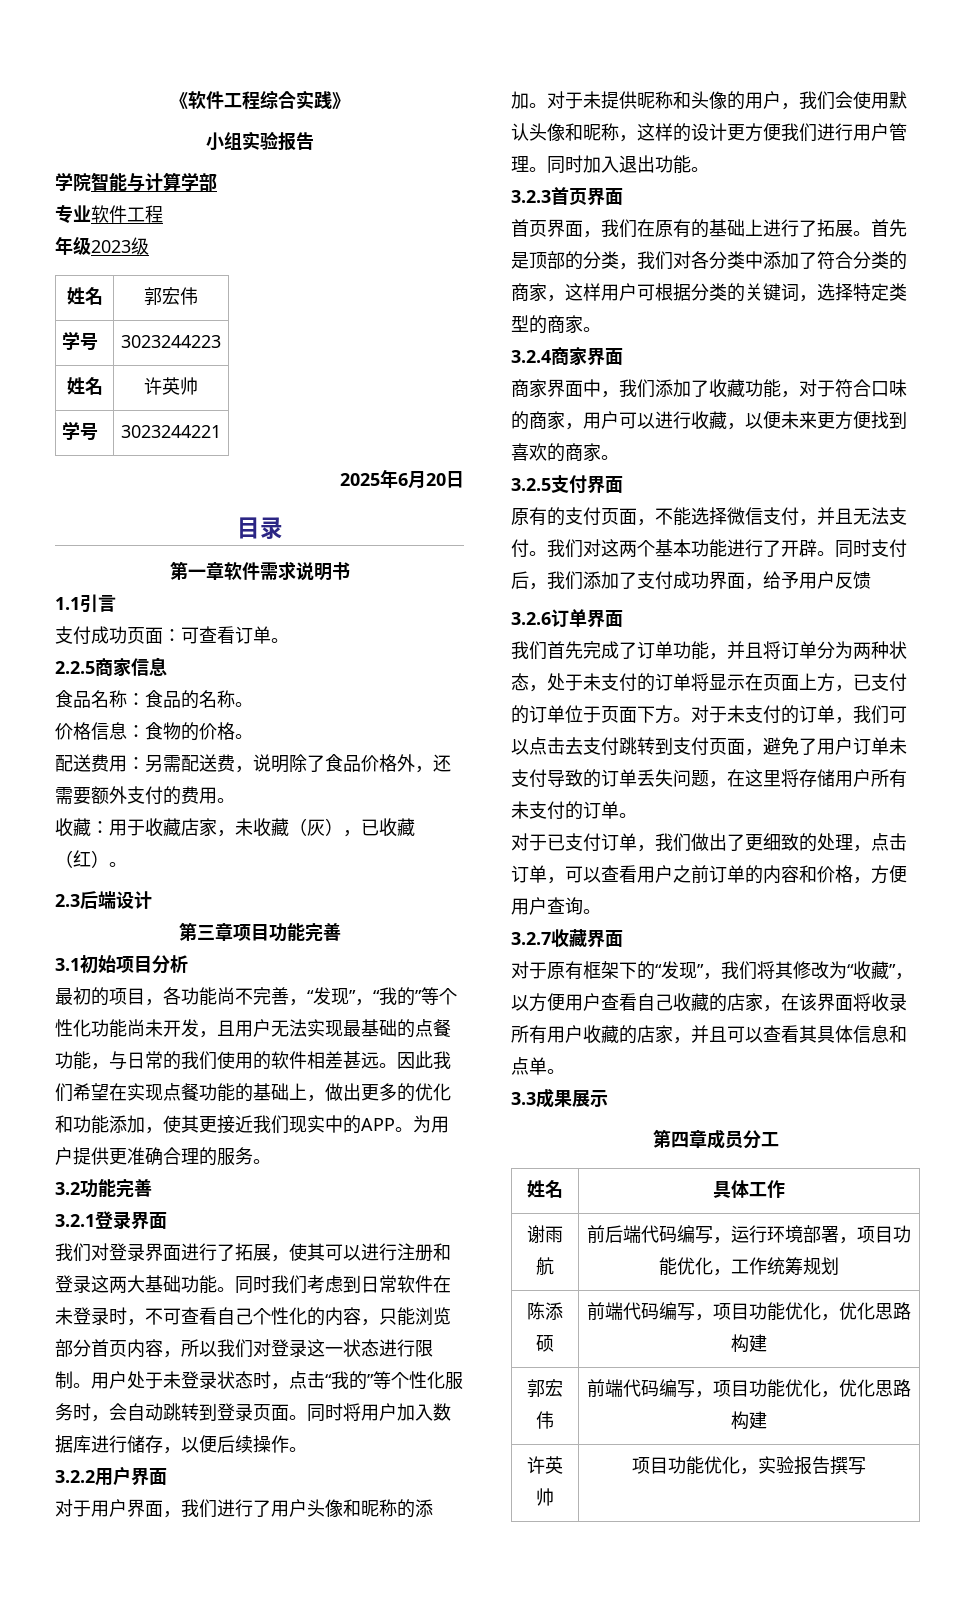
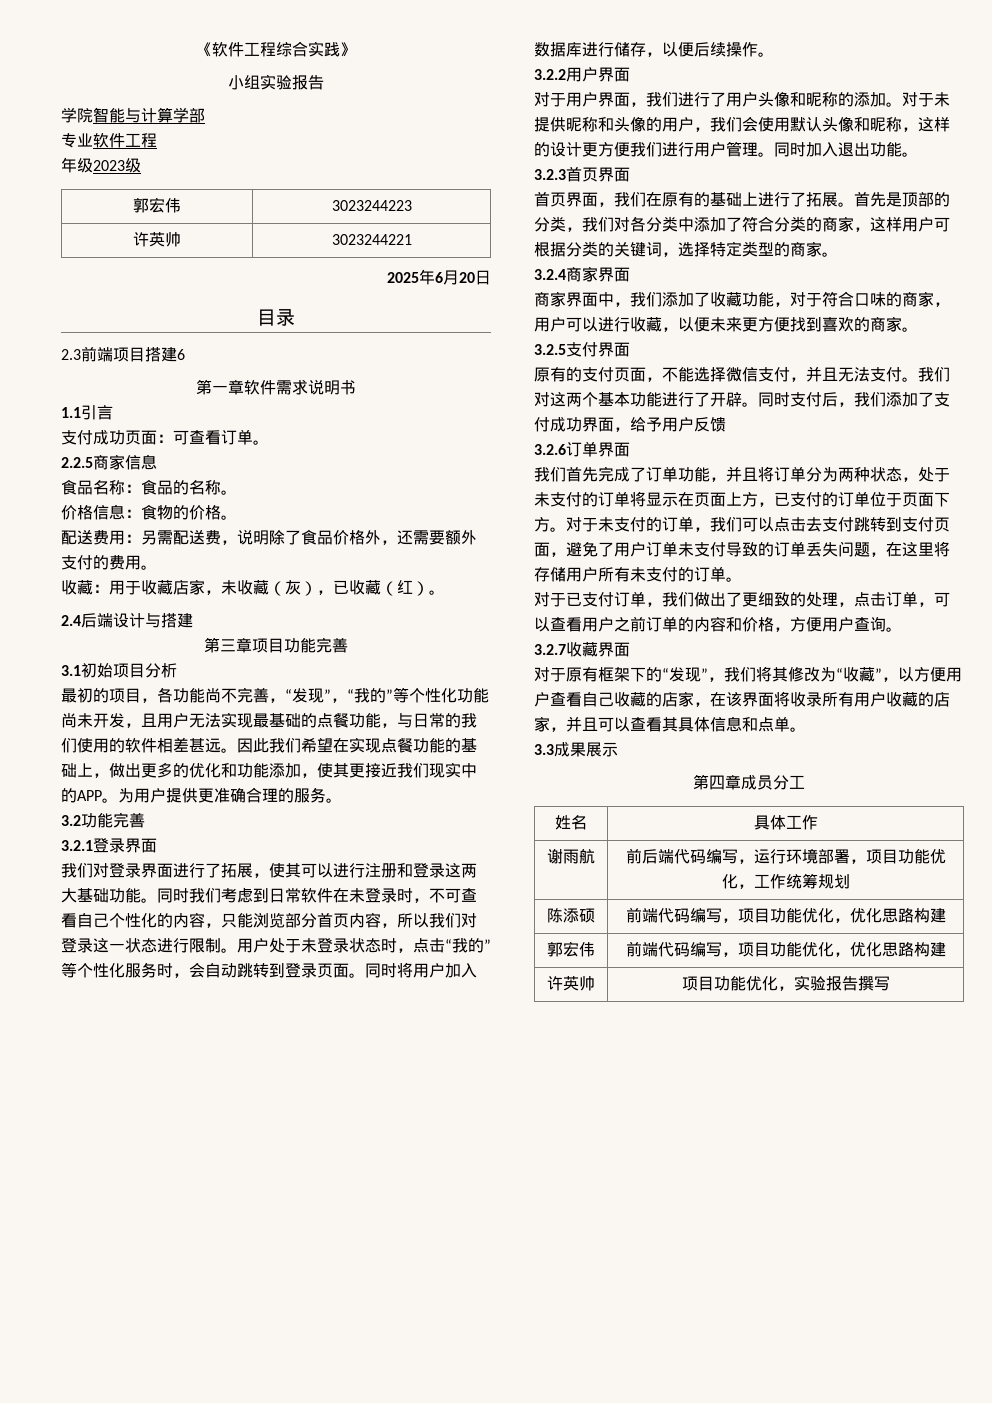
- 姓名 | 郭宏伟
- 学号 | 3023244223
+ 郭宏伟 | 3023244223
- 姓名 | 许英帅
- 学号 | 3023244221
+ 许英帅 | 3023244221
+ 2.3前端项目搭建6
- 2.3后端设计
+ 2.4后端设计与搭建

